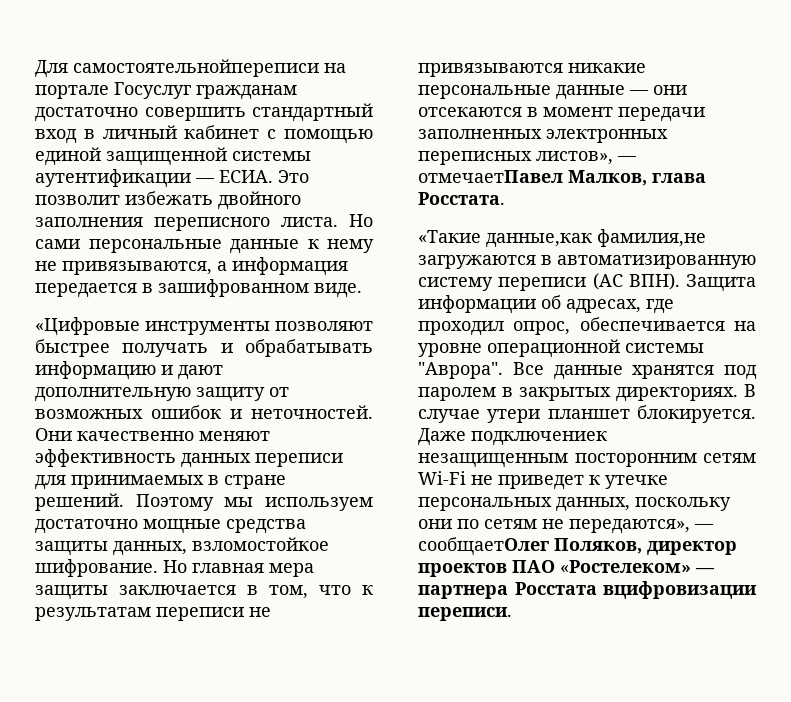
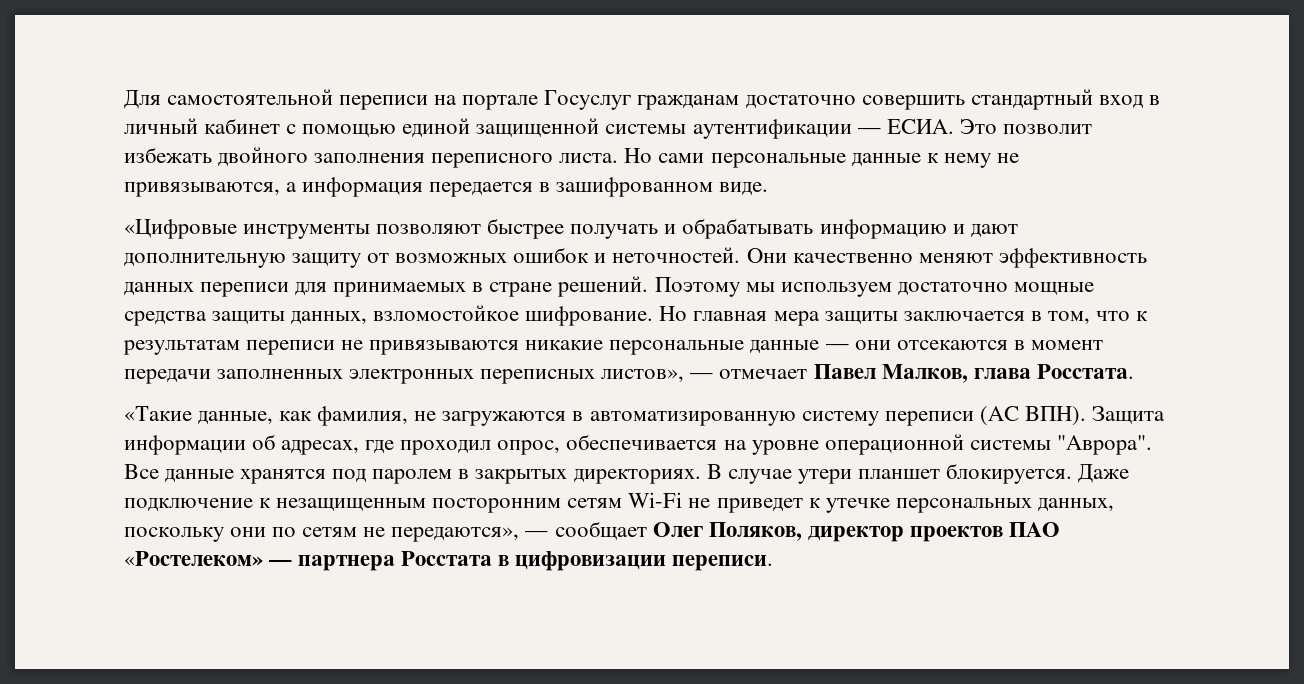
- Для самостоятельнойпереписи на портале Госуслуг гражданам достаточно совершить стандартный вход в личный кабинет с помощью единой защищенной системы аутентификации — ЕСИА.
+ Для самостоятельной переписи на портале Госуслуг гражданам достаточно совершить стандартный вход в личный кабинет с помощью единой защищенной системы аутентификации — ЕСИА.
- Но главная мера защиты заключается в том, что к результатам переписи не привязываются никакие персональные данные — они отсекаются в момент передачи заполненных электронных переписных листов», — отмечаетПавел Малков, глава Росстата.
+ Но главная мера защиты заключается в том, что к результатам переписи не привязываются никакие персональные данные — они отсекаются в момент передачи заполненных электронных переписных листов», — отмечает Павел Малков, глава Росстата.
- «Такие данные,как фамилия,не загружаются в автоматизированную систему переписи (АС ВПН).
+ «Такие данные, как фамилия, не загружаются в автоматизированную систему переписи (АС ВПН).
- Даже подключениек незащищенным посторонним сетям Wi-Fi не приведет к утечке персональных данных, поскольку они по сетям не передаются», — сообщаетОлег Поляков, директор проектов ПАО «Ростелеком» — партнера Росстата вцифровизации переписи.
+ Даже подключение к незащищенным посторонним сетям Wi-Fi не приведет к утечке персональных данных, поскольку они по сетям не передаются», — сообщает Олег Поляков, директор проектов ПАО «Ростелеком» — партнера Росстата в цифровизации переписи.

